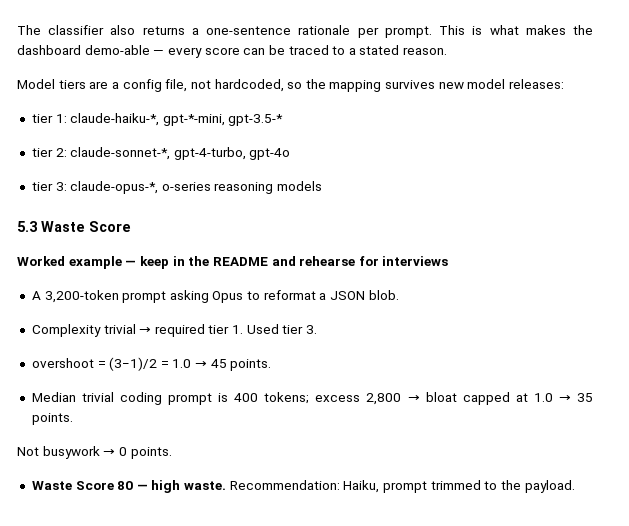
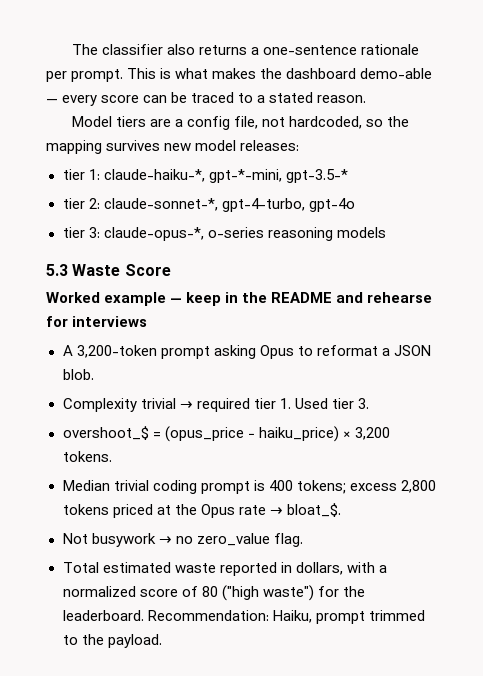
- overshoot = (3−1)/2 = 1.0 → 45 points.
+ overshoot_$ = (opus_price − haiku_price) × 3,200 tokens.
- Median trivial coding prompt is 400 tokens; excess 2,800 → bloat capped at 1.0 → 35 points.
- Not busywork → 0 points.
- Waste Score 80 — high waste.
+ Median trivial coding prompt is 400 tokens; excess 2,800 tokens priced at the Opus rate → bloat_$.
+ Not busywork → no zero_value flag.
+ Total estimated waste reported in dollars, with a normalized score of 80 ("high waste") for the leaderboard.

